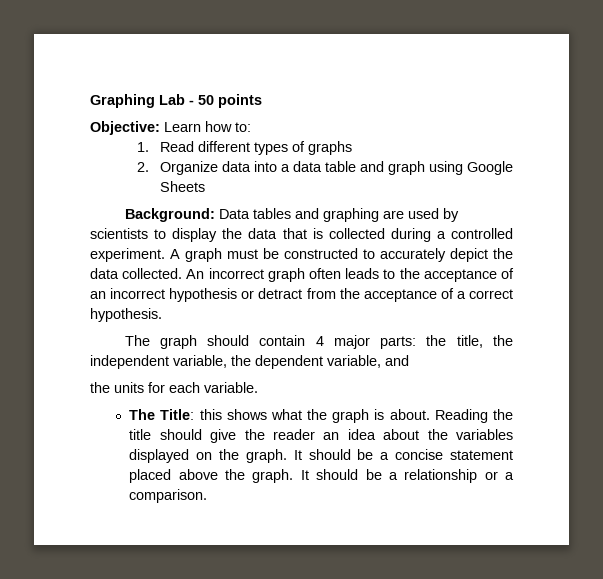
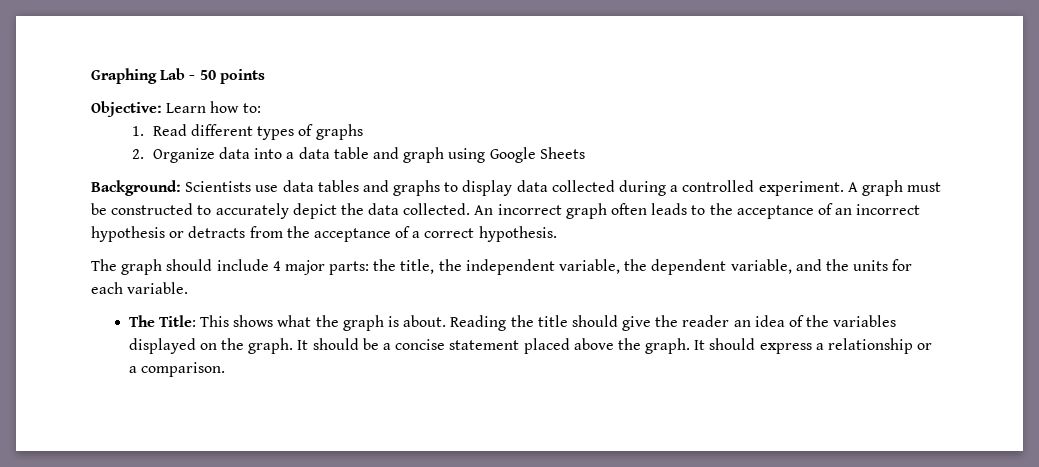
- Background: Data tables and graphing are used by scientists to display the data that is collected during a controlled experiment.
+ Background: Scientists use data tables and graphs to display data collected during a controlled experiment.
- An incorrect graph often leads to the acceptance of an incorrect hypothesis or detract from the acceptance of a correct hypothesis.
+ An incorrect graph often leads to the acceptance of an incorrect hypothesis or detracts from the acceptance of a correct hypothesis.
- The graph should contain 4 major parts: the title, the independent variable, the dependent variable, and
- the units for each variable.
+ The graph should include 4 major parts: the title, the independent variable, the dependent variable, and the units for each variable.
- The Title: this shows what the graph is about.
+ The Title: This shows what the graph is about.
- Reading the title should give the reader an idea about the variables displayed on the graph.
+ Reading the title should give the reader an idea of the variables displayed on the graph.
- It should be a relationship or a comparison.
+ It should express a relationship or a comparison.

